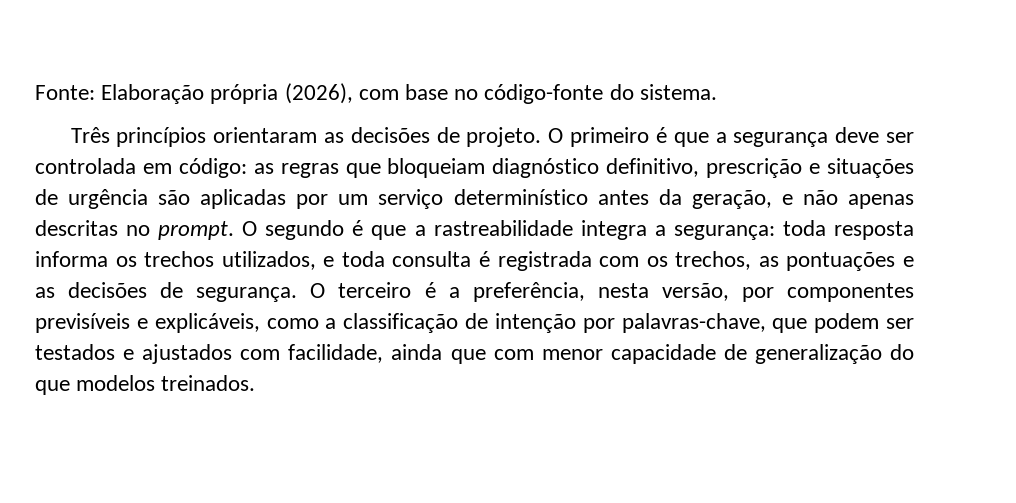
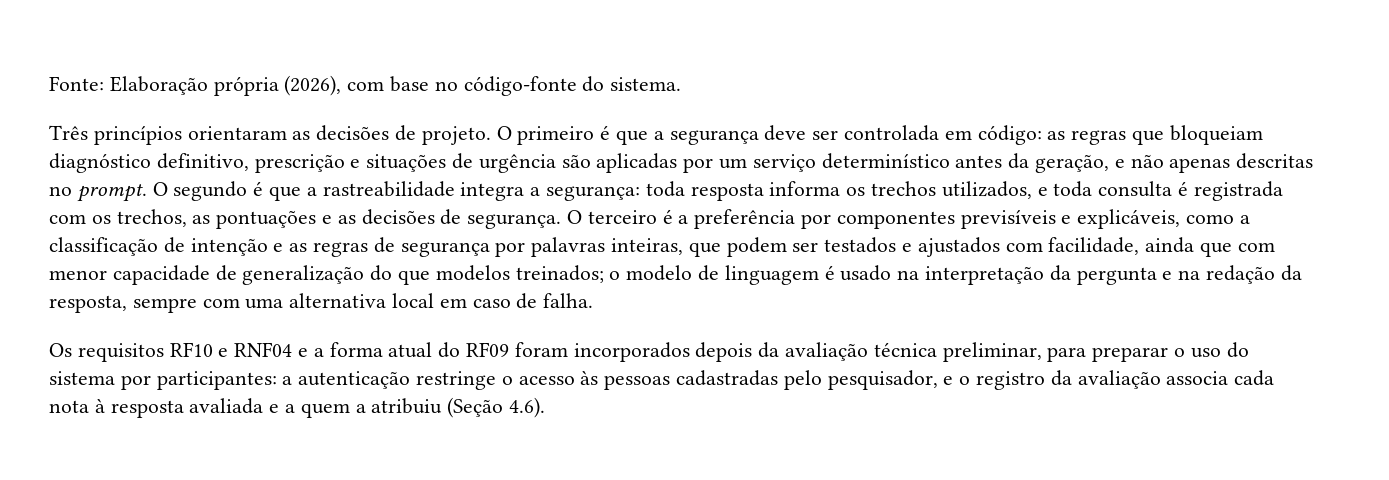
- O terceiro é a preferência, nesta versão, por componentes previsíveis e explicáveis, como a classificação de intenção por palavras-chave, que podem ser testados e ajustados com facilidade, ainda que com menor capacidade de generalização do que modelos treinados.
+ O terceiro é a preferência por componentes previsíveis e explicáveis, como a classificação de intenção e as regras de segurança por palavras inteiras, que podem ser testados e ajustados com facilidade, ainda que com menor capacidade de generalização do que modelos treinados; o modelo de linguagem é usado na interpretação da pergunta e na redação da resposta, sempre com uma alternativa local em caso de falha.
+ Os requisitos RF10 e RNF04 e a forma atual do RF09 foram incorporados depois da avaliação técnica preliminar, para preparar o uso do sistema por participantes: a autenticação restringe o acesso às pessoas cadastradas pelo pesquisador, e o registro da avaliação associa cada nota à resposta avaliada e a quem a atribuiu (Seção 4.6).

